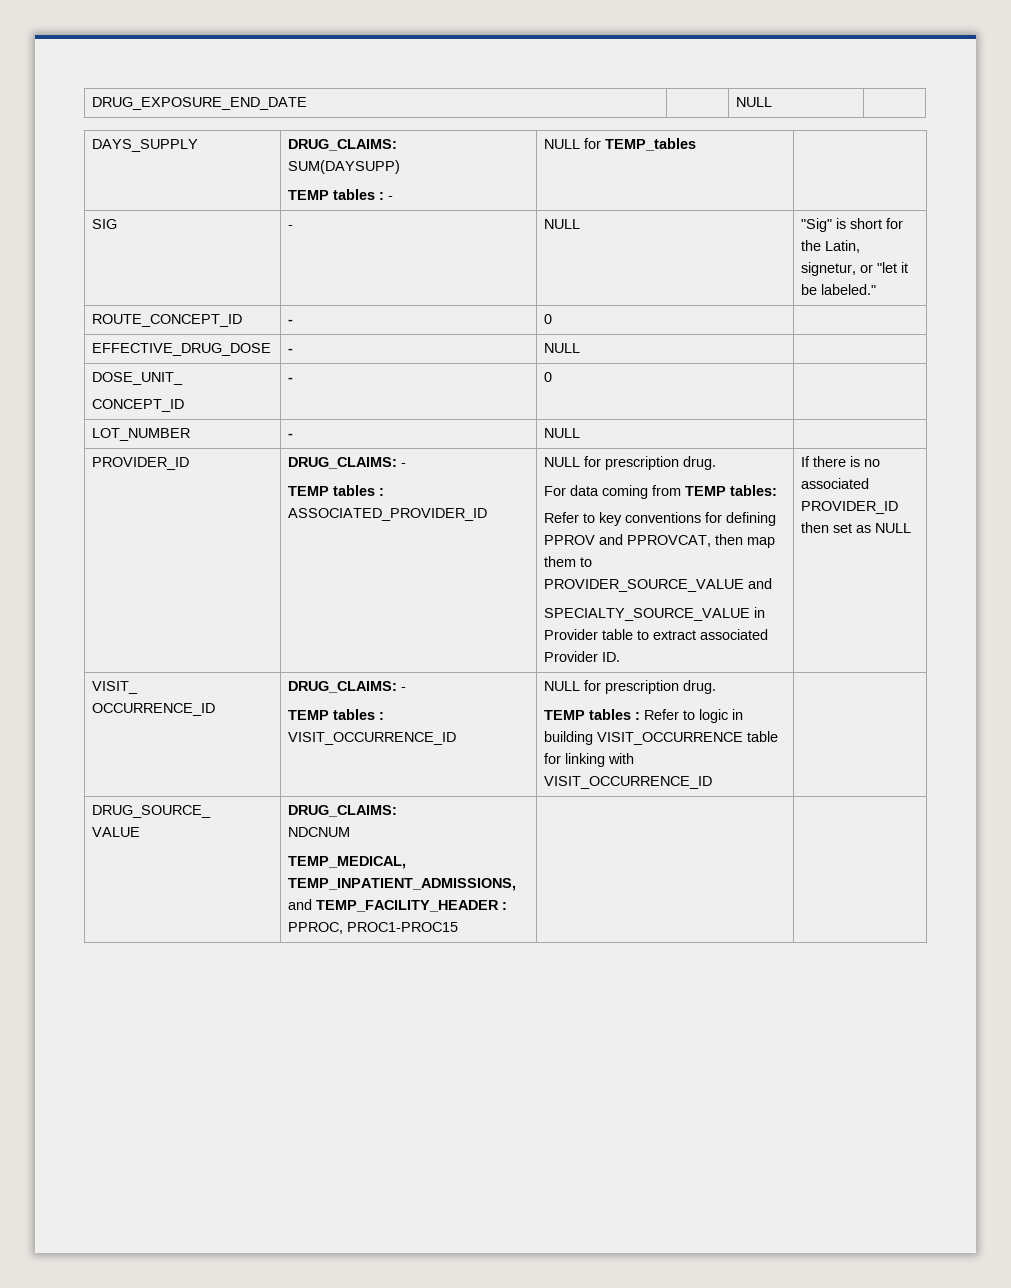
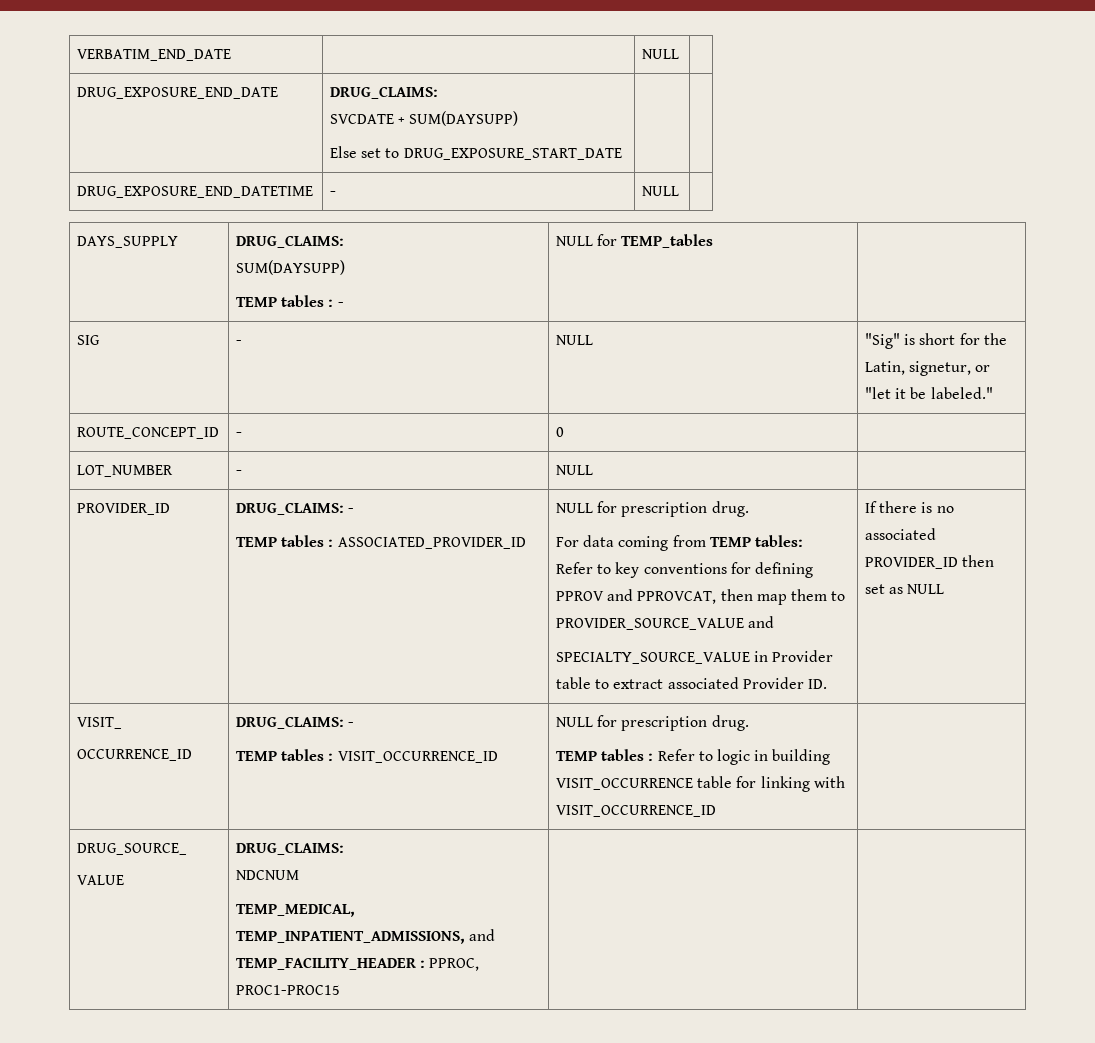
+ VERBATIM_END_DATE | | NULL |
- DRUG_EXPOSURE_END_DATE | | NULL |
+ DRUG_EXPOSURE_END_DATE | DRUG_CLAIMS:
+ SVCDATE + SUM(DAYSUPP)
+ Else set to DRUG_EXPOSURE_START_DATE | |
+ DRUG_EXPOSURE_END_DATETIME | - | NULL |
- EFFECTIVE_DRUG_DOSE | - | NULL |
- DOSE_UNIT_
- CONCEPT_ID | - | 0 |

